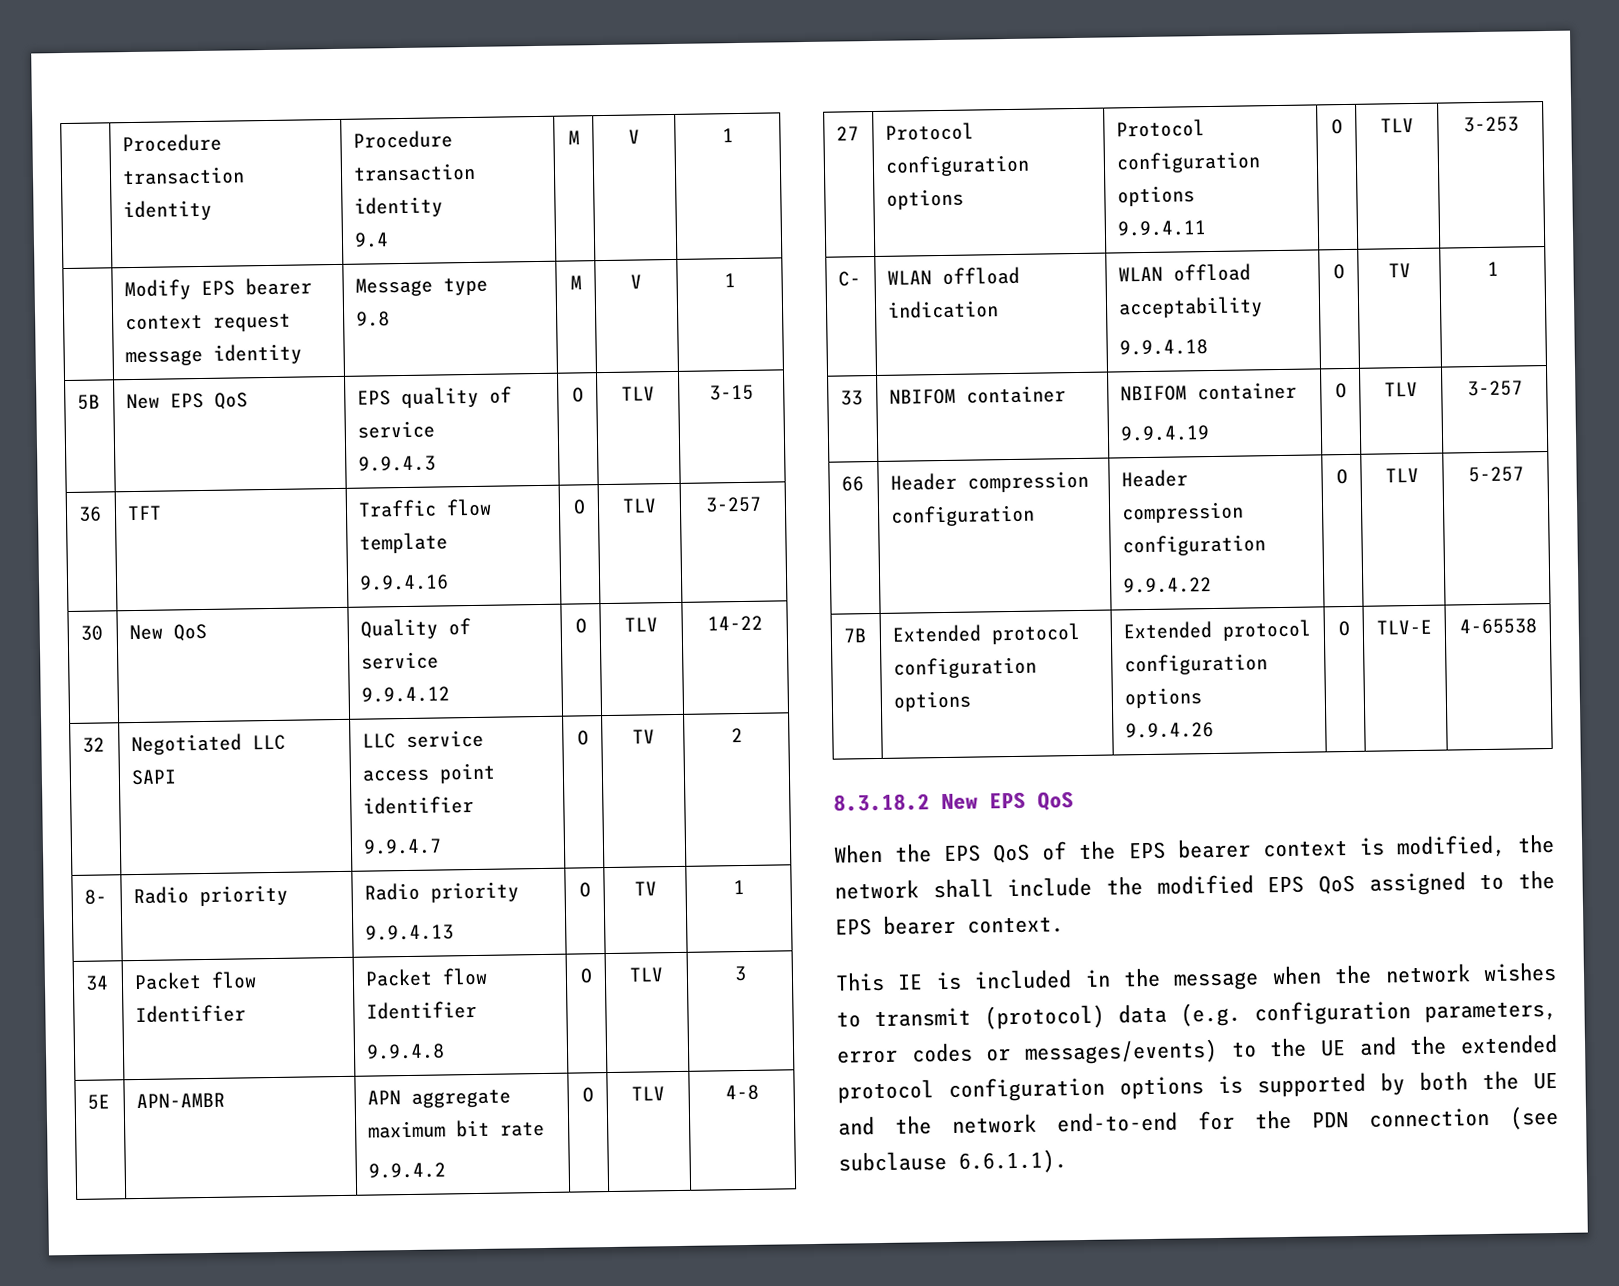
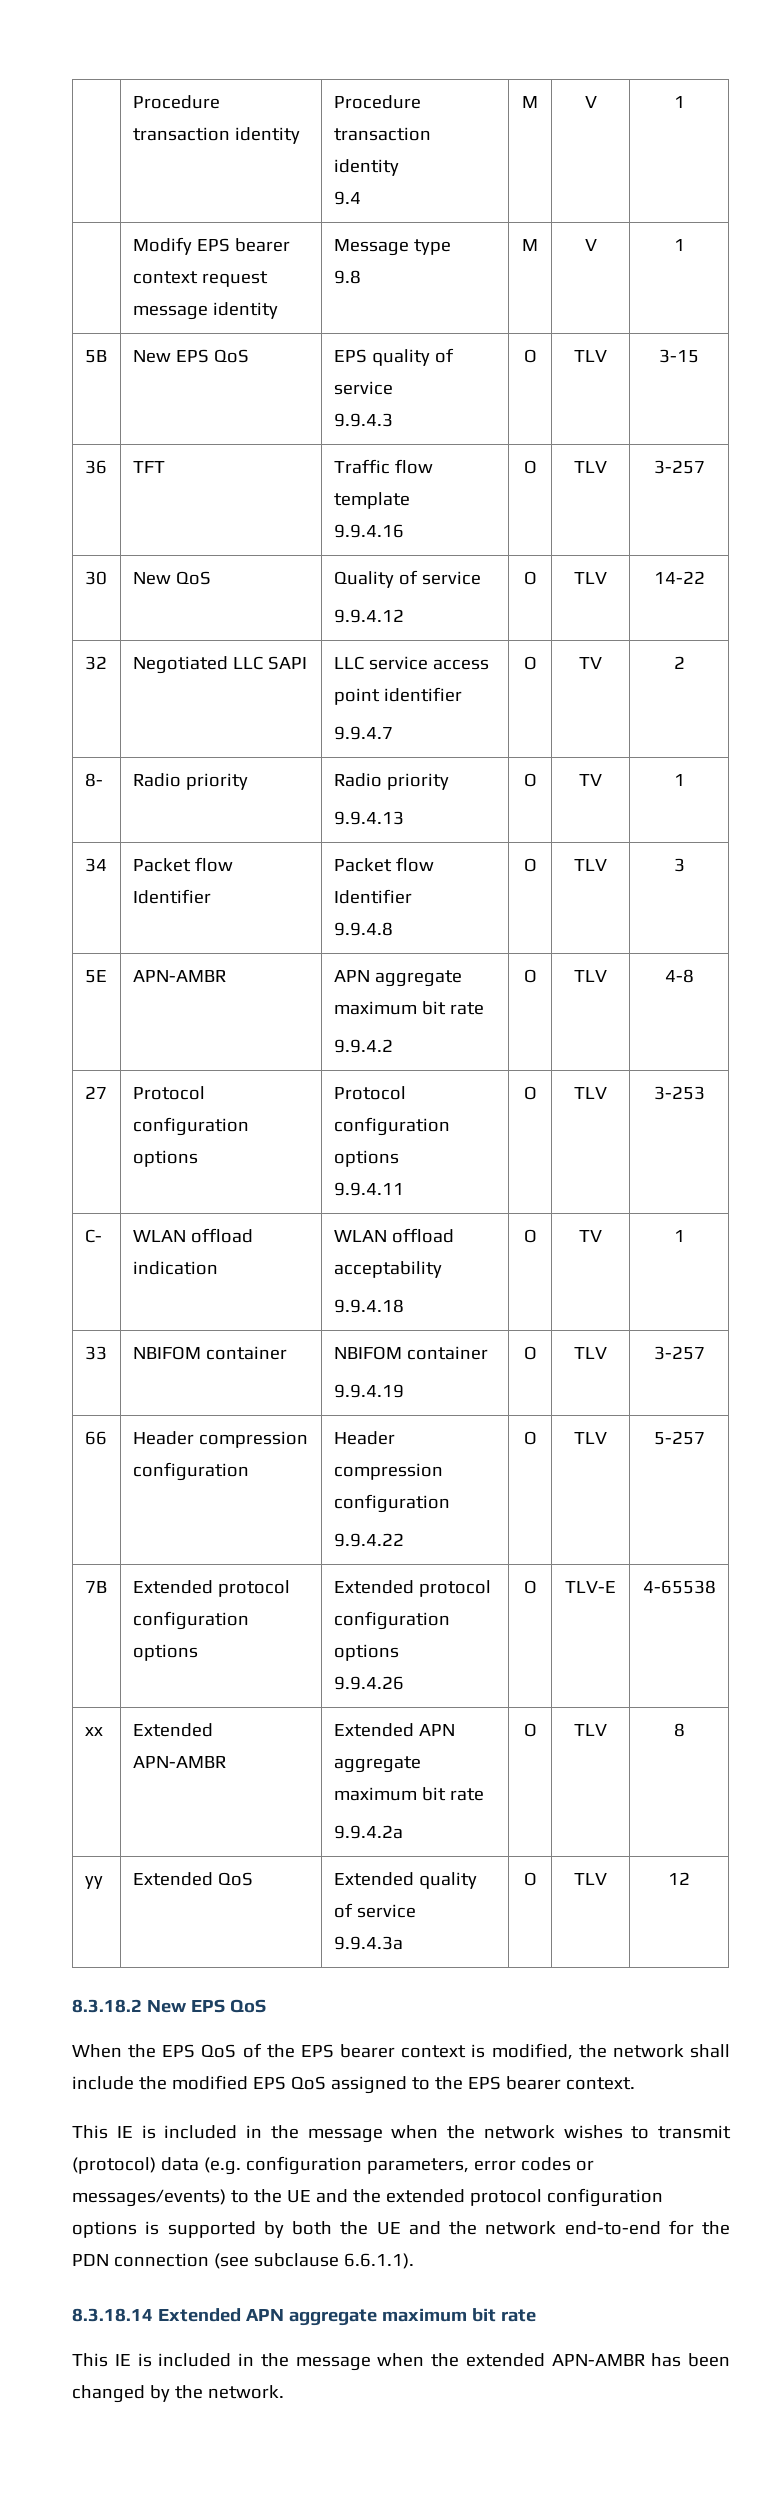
+ xx | Extended APN-AMBR | Extended APN aggregate maximum bit rate
+ 9.9.4.2a | O | TLV | 8
+ yy | Extended QoS | Extended quality of service
+ 9.9.4.3a | O | TLV | 12
+ 8.3.18.14 Extended APN aggregate maximum bit rate
+ This IE is included in the message when the extended APN-AMBR has been changed by the network.

